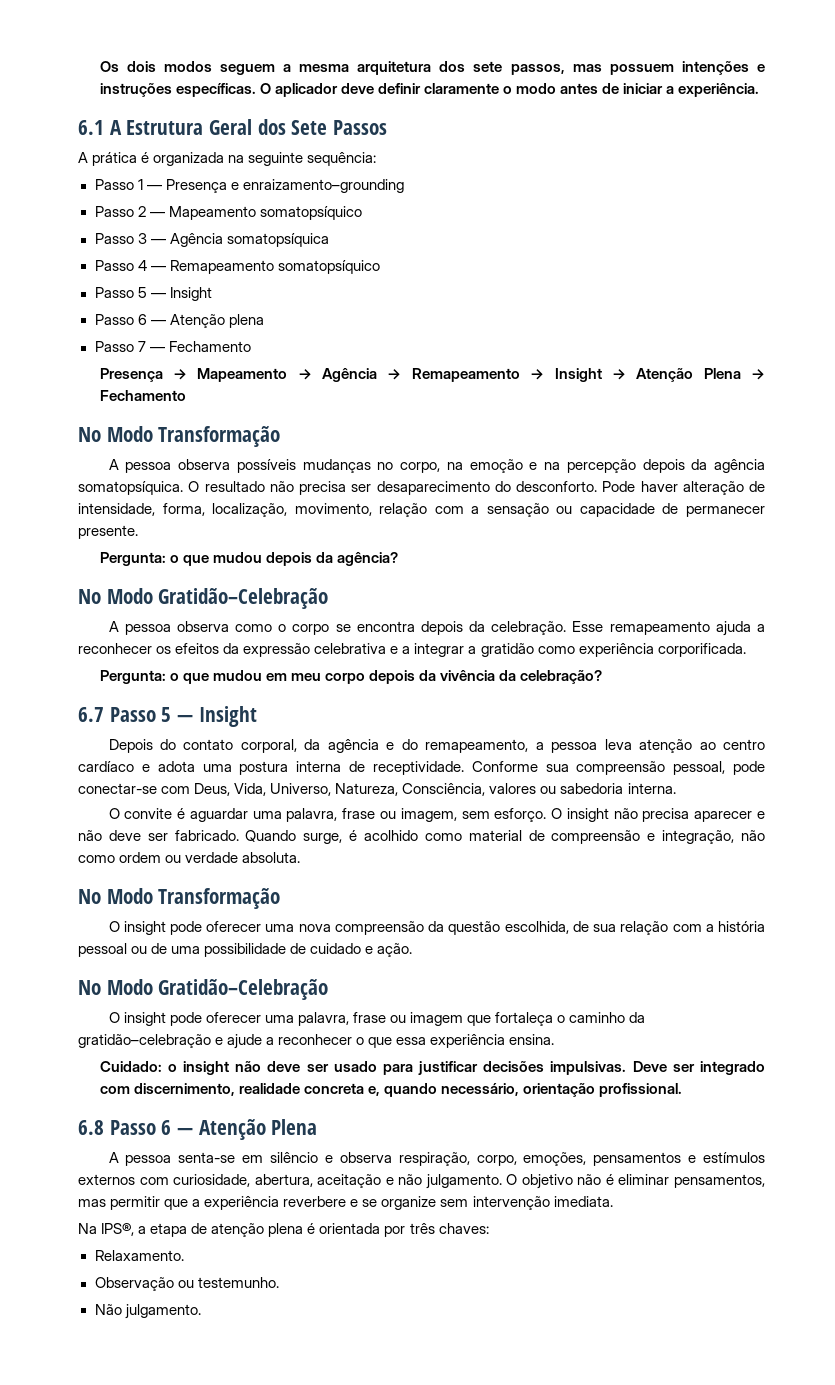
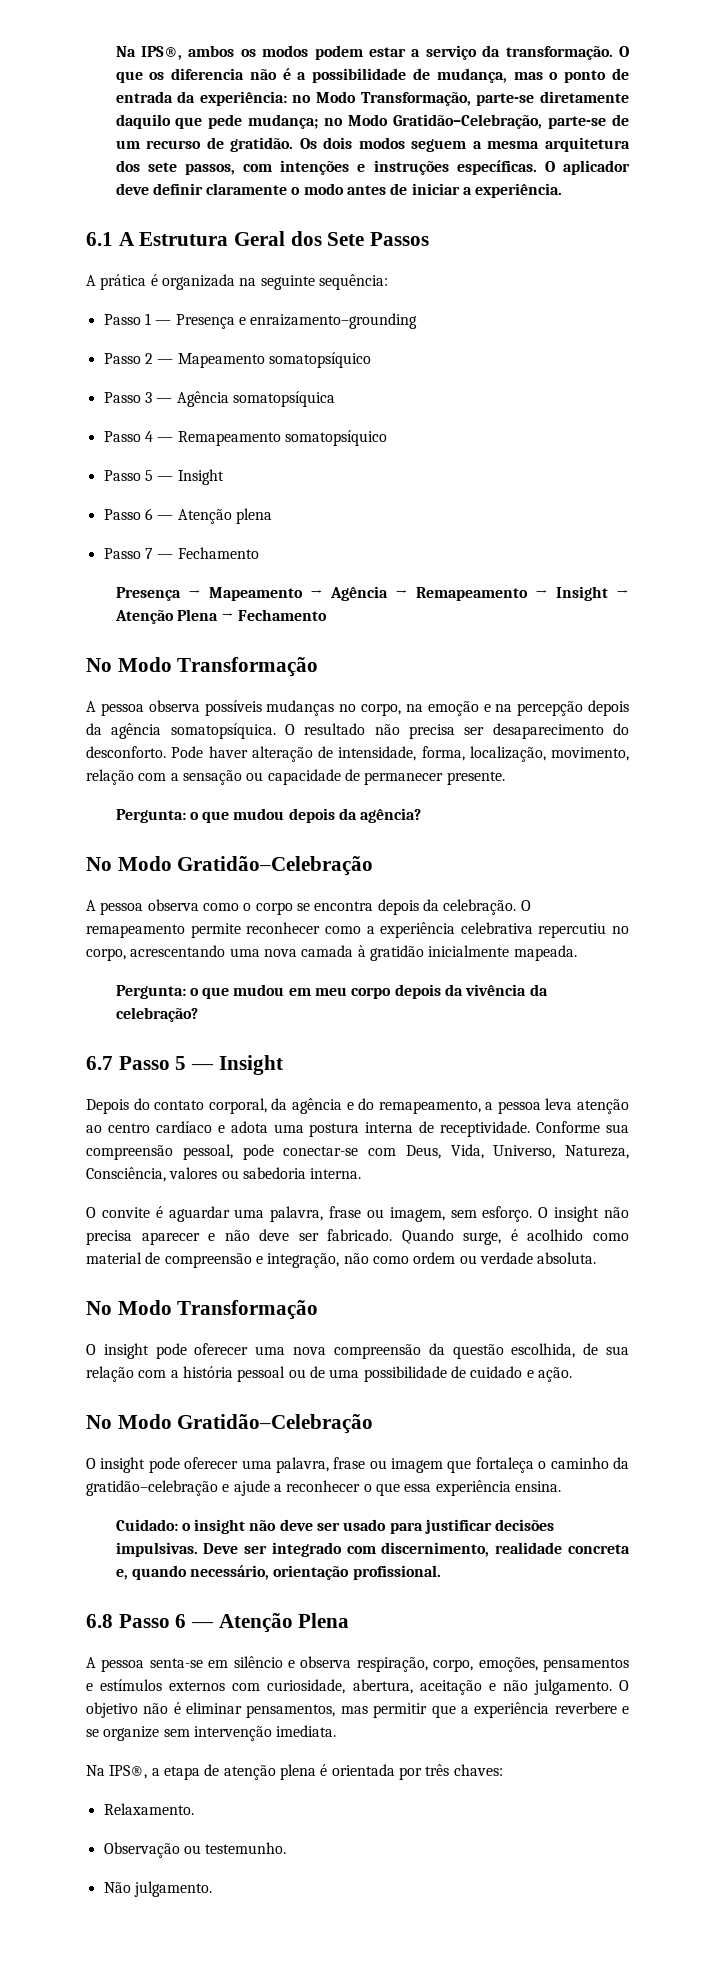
+ Na IPS®, ambos os modos podem estar a serviço da transformação. O que os diferencia não é a possibilidade de mudança, mas o ponto de entrada da experiência: no Modo Transformação, parte-se diretamente daquilo que pede mudança; no Modo Gratidão–Celebração, parte-se de um recurso de gratidão.
- Os dois modos seguem a mesma arquitetura dos sete passos, mas possuem intenções e instruções específicas.
+ Os dois modos seguem a mesma arquitetura dos sete passos, com intenções e instruções específicas.
- Esse remapeamento ajuda a reconhecer os efeitos da expressão celebrativa e a integrar a gratidão como experiência corporificada.
+ O remapeamento permite reconhecer como a experiência celebrativa repercutiu no corpo, acrescentando uma nova camada à gratidão inicialmente mapeada.

